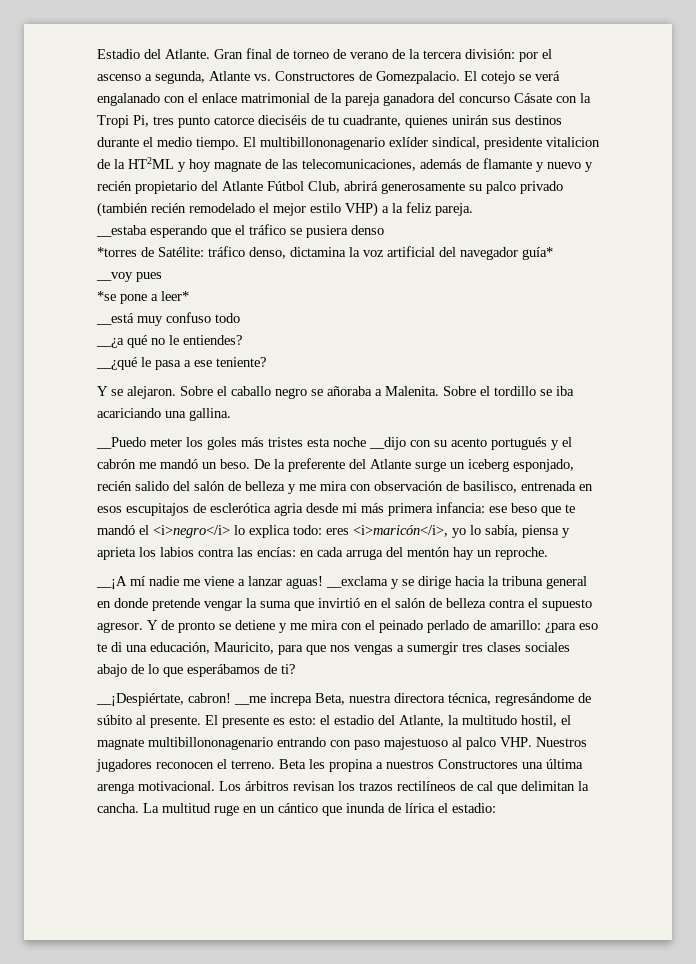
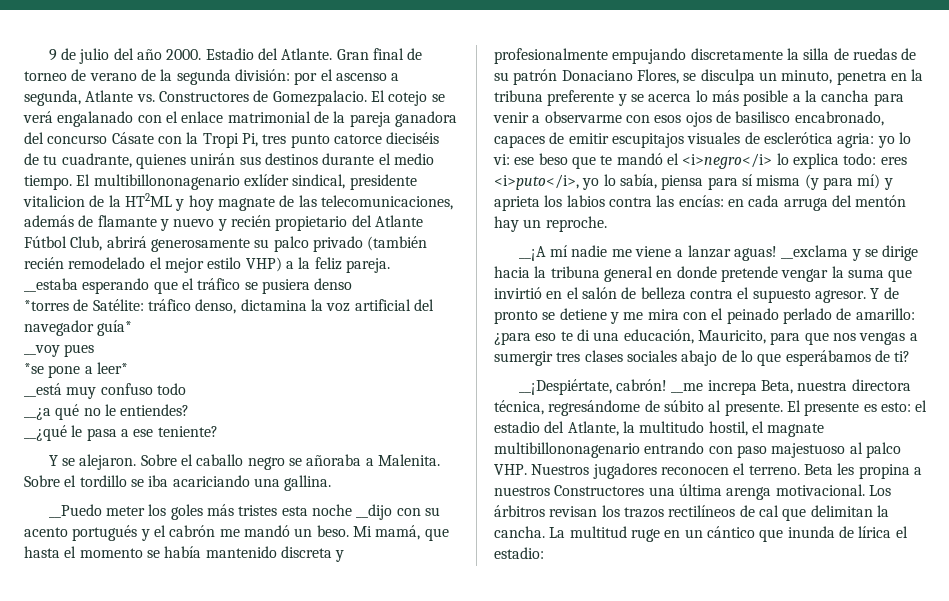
+ 9 de julio del año 2000.
- Gran final de torneo de verano de la tercera división: por el ascenso a segunda, Atlante vs. Constructores de Gomezpalacio.
+ Gran final de torneo de verano de la segunda división: por el ascenso a segunda, Atlante vs. Constructores de Gomezpalacio.
- De la preferente del Atlante surge un iceberg esponjado, recién salido del salón de belleza y me mira con observación de basilisco, entrenada en esos escupitajos de esclerótica agria desde mi más primera infancia: ese beso que te mandó el <i>negro</i> lo explica todo: eres <i>maricón</i>, yo lo sabía, piensa y aprieta los labios contra las encías: en cada arruga del mentón hay un reproche.
+ Mi mamá, que hasta el momento se había mantenido discreta y profesionalmente empujando discretamente la silla de ruedas de su patrón Donaciano Flores, se disculpa un minuto, penetra en la tribuna preferente y se acerca lo más posible a la cancha para venir a observarme con esos ojos de basilisco encabronado, capaces de emitir escupitajos visuales de esclerótica agria: yo lo vi: ese beso que te mandó el <i>negro</i> lo explica todo: eres <i>puto</i>, yo lo sabía, piensa para sí misma (y para mí) y aprieta los labios contra las encías: en cada arruga del mentón hay un reproche.
- __¡Despiértate, cabron!
+ __¡Despiértate, cabrón!

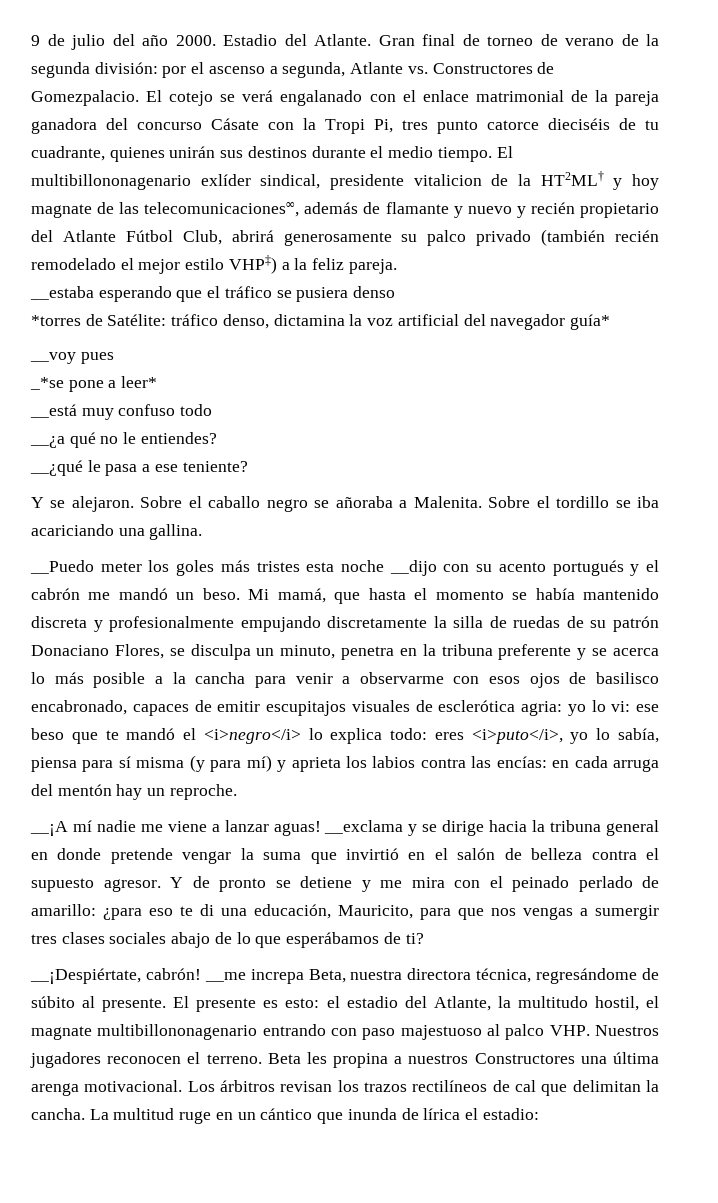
- El multibillononagenario exlíder sindical, presidente vitalicion de la HT2ML y hoy magnate de las telecomunicaciones, además de flamante y nuevo y recién propietario del Atlante Fútbol Club, abrirá generosamente su palco privado (también recién remodelado el mejor estilo VHP) a la feliz pareja.
+ El multibillononagenario exlíder sindical, presidente vitalicion de la HT2ML† y hoy magnate de las telecomunicaciones∞, además de flamante y nuevo y recién propietario del Atlante Fútbol Club, abrirá generosamente su palco privado (también recién remodelado el mejor estilo VHP‡) a la feliz pareja.
- *se pone a leer*
+ _*se pone a leer*

